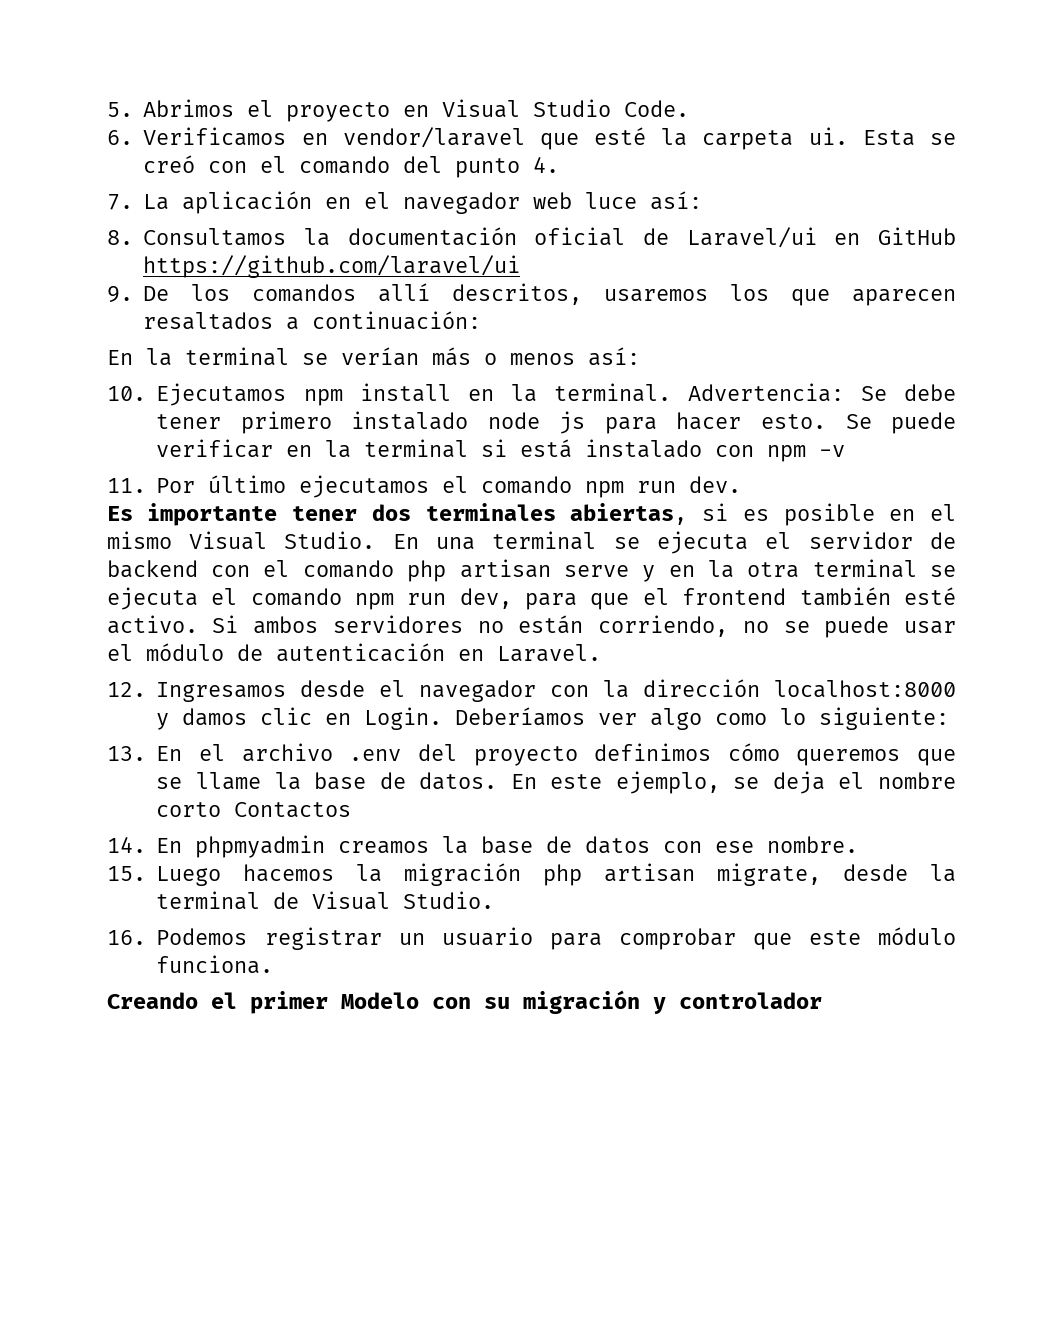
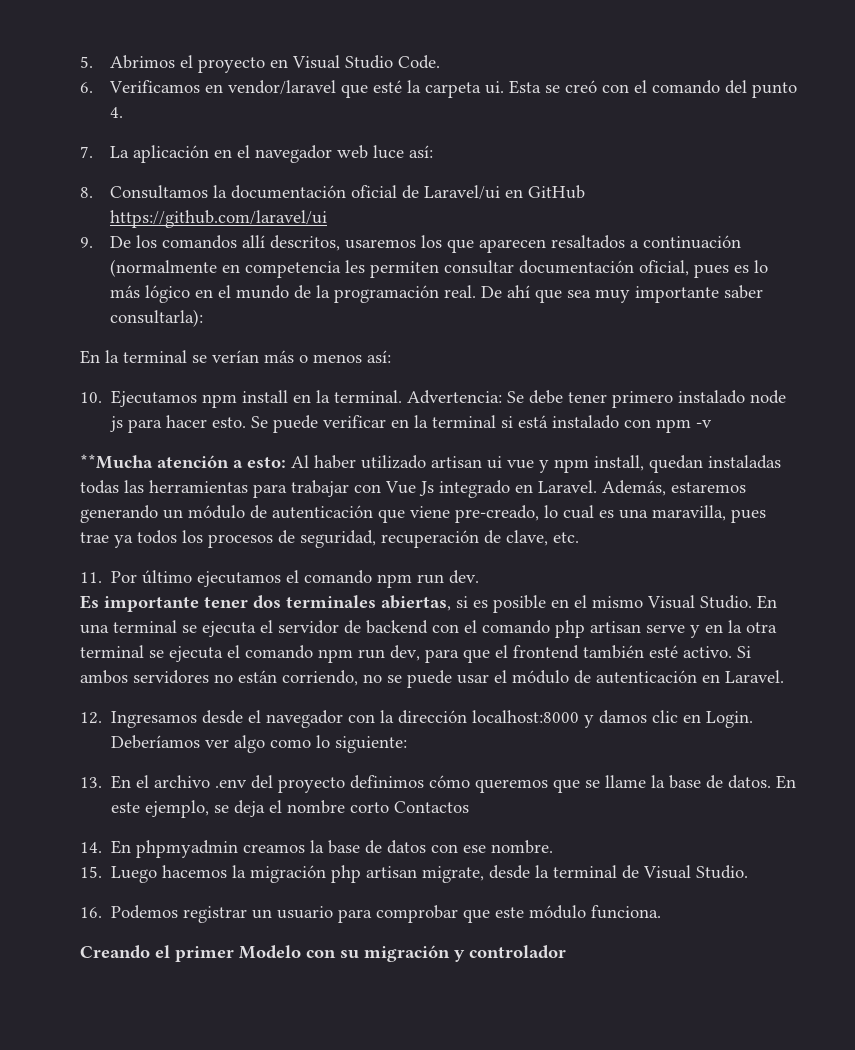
- 9. De los comandos allí descritos, usaremos los que aparecen resaltados a continuación:
+ 9. De los comandos allí descritos, usaremos los que aparecen resaltados a continuación (normalmente en competencia les permiten consultar documentación oficial, pues es lo más lógico en el mundo de la programación real. De ahí que sea muy importante saber consultarla):
+ **Mucha atención a esto: Al haber utilizado artisan ui vue y npm install, quedan instaladas todas las herramientas para trabajar con Vue Js integrado en Laravel. Además, estaremos generando un módulo de autenticación que viene pre-creado, lo cual es una maravilla, pues trae ya todos los procesos de seguridad, recuperación de clave, etc.

